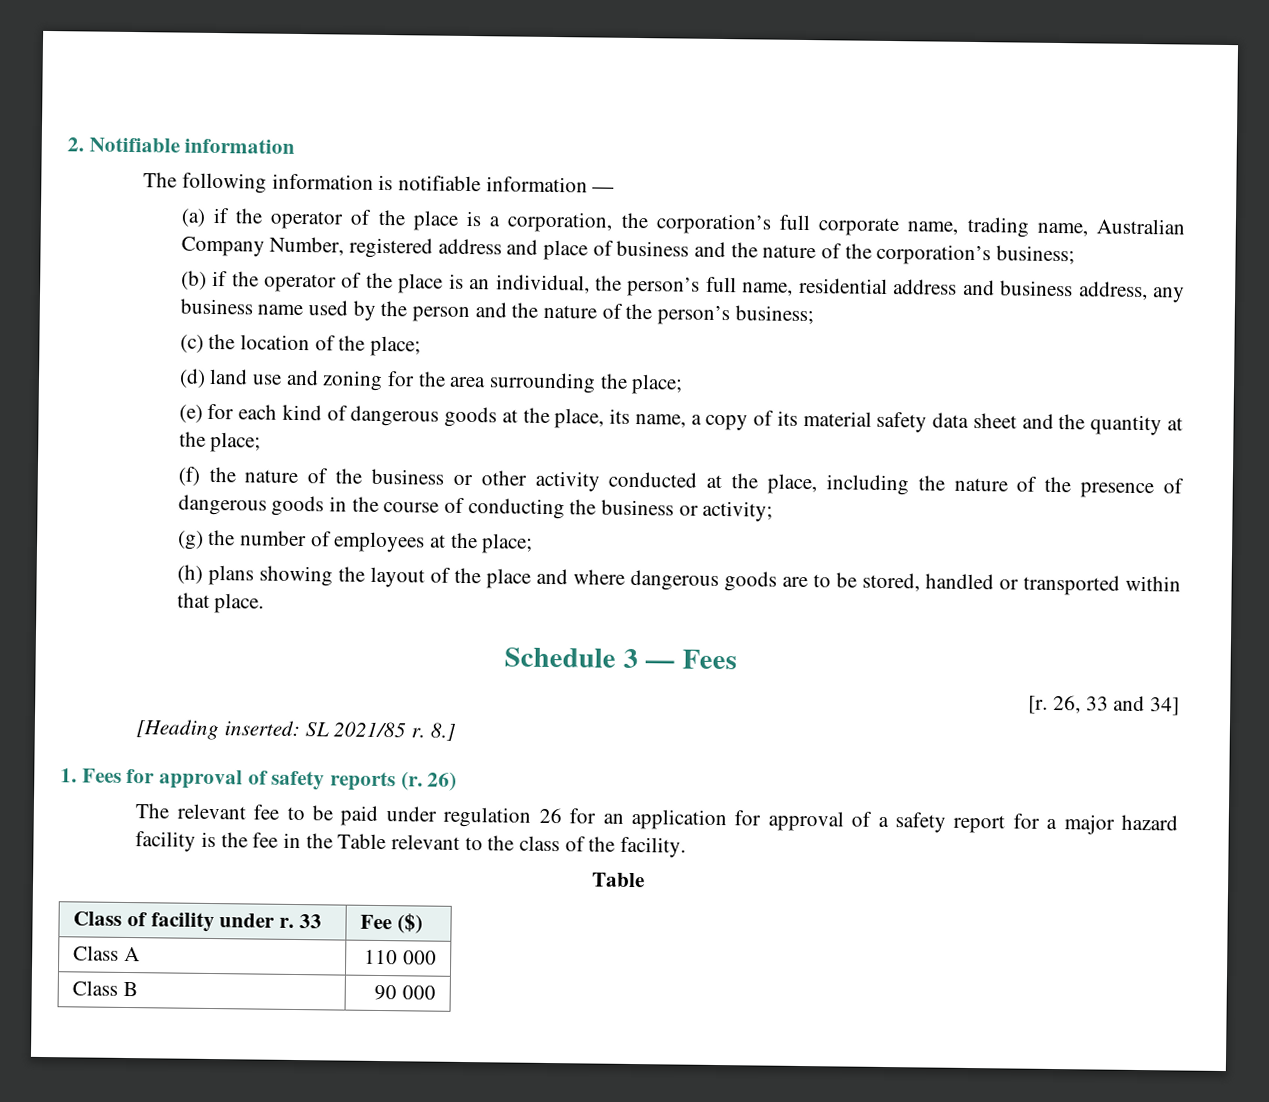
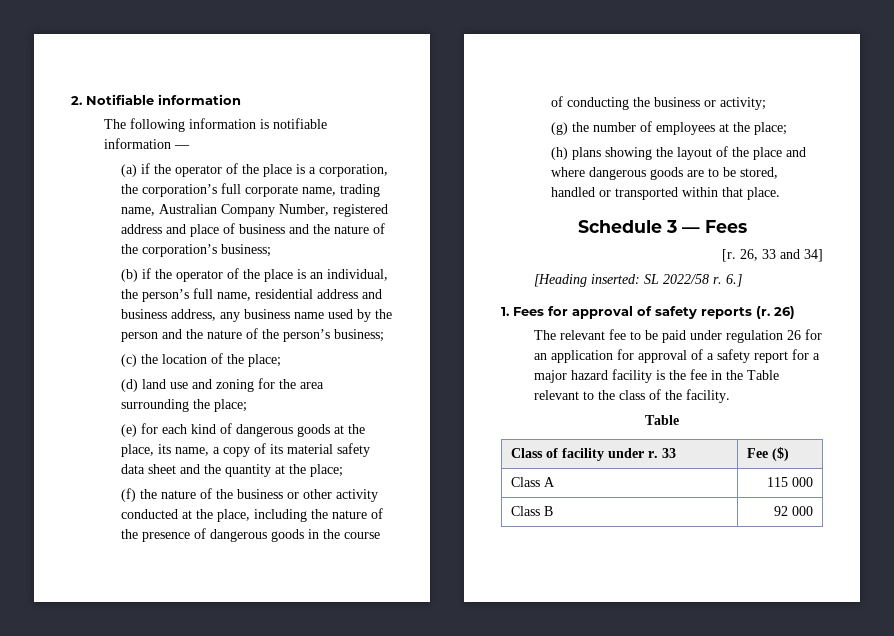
- [Heading inserted: SL 2021/85 r. 8.]
+ [Heading inserted: SL 2022/58 r. 6.]
- Class A | 110 000
+ Class A | 115 000
- Class B | 90 000
+ Class B | 92 000

